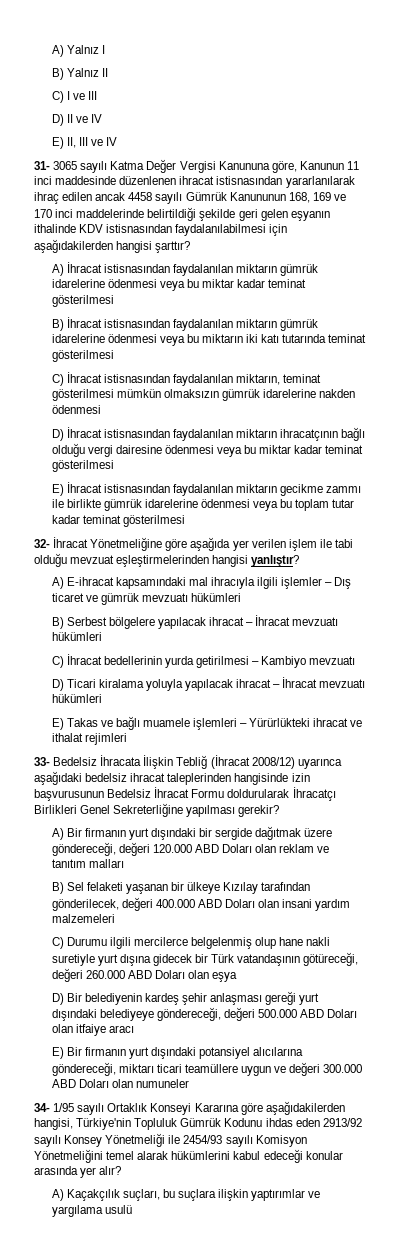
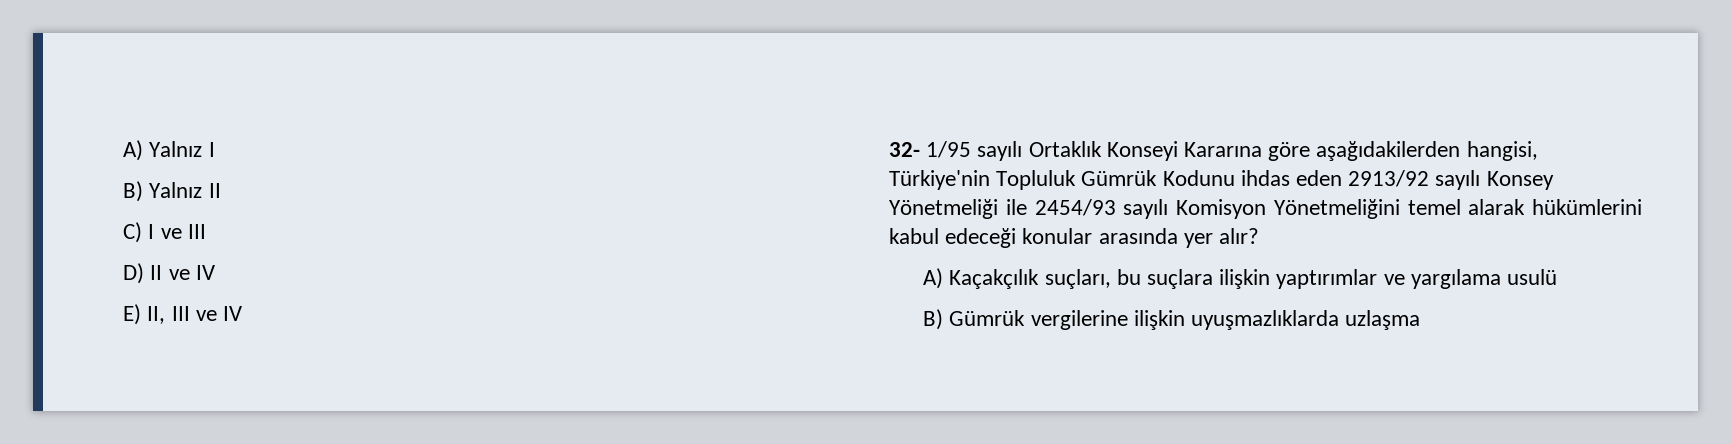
- 31- 3065 sayılı Katma Değer Vergisi Kanununa göre, Kanunun 11 inci maddesinde düzenlenen ihracat istisnasından yararlanılarak ihraç edilen ancak 4458 sayılı Gümrük Kanununun 168, 169 ve 170 inci maddelerinde belirtildiği şekilde geri gelen eşyanın ithalinde KDV istisnasından faydalanılabilmesi için aşağıdakilerden hangisi şarttır?
- A) İhracat istisnasından faydalanılan miktarın gümrük idarelerine ödenmesi veya bu miktar kadar teminat gösterilmesi
- B) İhracat istisnasından faydalanılan miktarın gümrük idarelerine ödenmesi veya bu miktarın iki katı tutarında teminat gösterilmesi
- C) İhracat istisnasından faydalanılan miktarın, teminat gösterilmesi mümkün olmaksızın gümrük idarelerine nakden ödenmesi
- D) İhracat istisnasından faydalanılan miktarın ihracatçının bağlı olduğu vergi dairesine ödenmesi veya bu miktar kadar teminat gösterilmesi
- E) İhracat istisnasından faydalanılan miktarın gecikme zammı ile birlikte gümrük idarelerine ödenmesi veya bu toplam tutar kadar teminat gösterilmesi
- 32- İhracat Yönetmeliğine göre aşağıda yer verilen işlem ile tabi olduğu mevzuat eşleştirmelerinden hangisi yanlıştır?
- A) E-ihracat kapsamındaki mal ihracıyla ilgili işlemler – Dış ticaret ve gümrük mevzuatı hükümleri
- B) Serbest bölgelere yapılacak ihracat – İhracat mevzuatı hükümleri
- C) İhracat bedellerinin yurda getirilmesi – Kambiyo mevzuatı
- D) Ticari kiralama yoluyla yapılacak ihracat – İhracat mevzuatı hükümleri
- E) Takas ve bağlı muamele işlemleri – Yürürlükteki ihracat ve ithalat rejimleri
- 33- Bedelsiz İhracata İlişkin Tebliğ (İhracat 2008/12) uyarınca aşağıdaki bedelsiz ihracat taleplerinden hangisinde izin başvurusunun Bedelsiz İhracat Formu doldurularak İhracatçı Birlikleri Genel Sekreterliğine yapılması gerekir?
- A) Bir firmanın yurt dışındaki bir sergide dağıtmak üzere göndereceği, değeri 120.000 ABD Doları olan reklam ve tanıtım malları
- B) Sel felaketi yaşanan bir ülkeye Kızılay tarafından gönderilecek, değeri 400.000 ABD Doları olan insani yardım malzemeleri
- C) Durumu ilgili mercilerce belgelenmiş olup hane nakli suretiyle yurt dışına gidecek bir Türk vatandaşının götüreceği, değeri 260.000 ABD Doları olan eşya
- D) Bir belediyenin kardeş şehir anlaşması gereği yurt dışındaki belediyeye göndereceği, değeri 500.000 ABD Doları olan itfaiye aracı
- E) Bir firmanın yurt dışındaki potansiyel alıcılarına göndereceği, miktarı ticari teamüllere uygun ve değeri 300.000 ABD Doları olan numuneler
- 34- 1/95 sayılı Ortaklık Konseyi Kararına göre aşağıdakilerden hangisi, Türkiye'nin Topluluk Gümrük Kodunu ihdas eden 2913/92 sayılı Konsey Yönetmeliği ile 2454/93 sayılı Komisyon Yönetmeliğini temel alarak hükümlerini kabul edeceği konular arasında yer alır?
+ 32- 1/95 sayılı Ortaklık Konseyi Kararına göre aşağıdakilerden hangisi, Türkiye'nin Topluluk Gümrük Kodunu ihdas eden 2913/92 sayılı Konsey Yönetmeliği ile 2454/93 sayılı Komisyon Yönetmeliğini temel alarak hükümlerini kabul edeceği konular arasında yer alır?
+ B) Gümrük vergilerine ilişkin uyuşmazlıklarda uzlaşma

